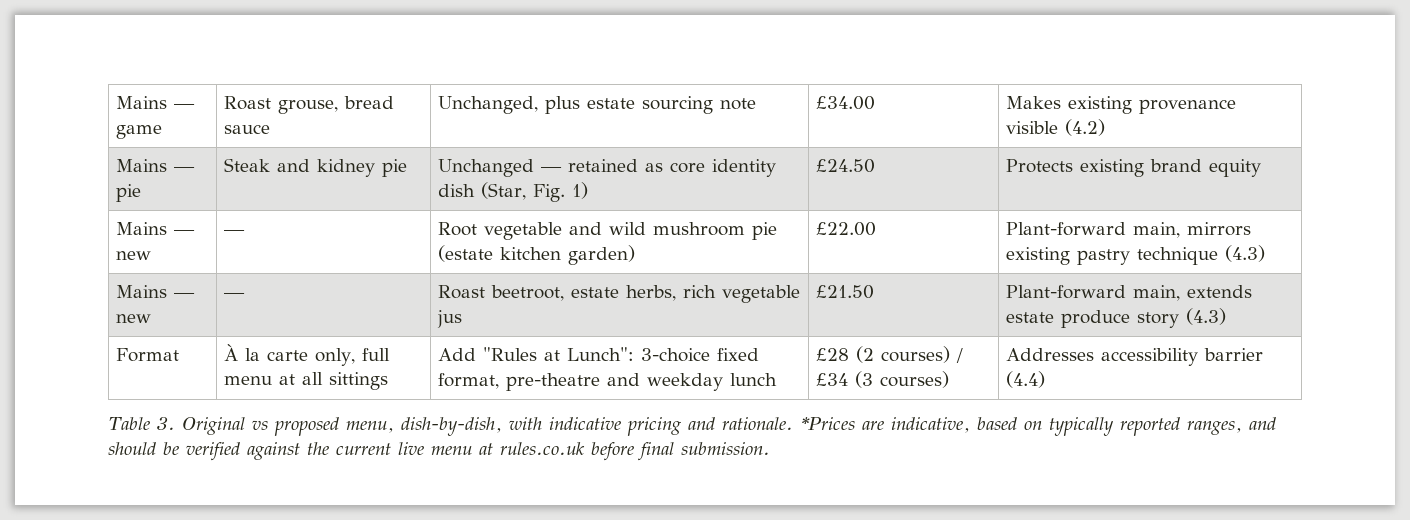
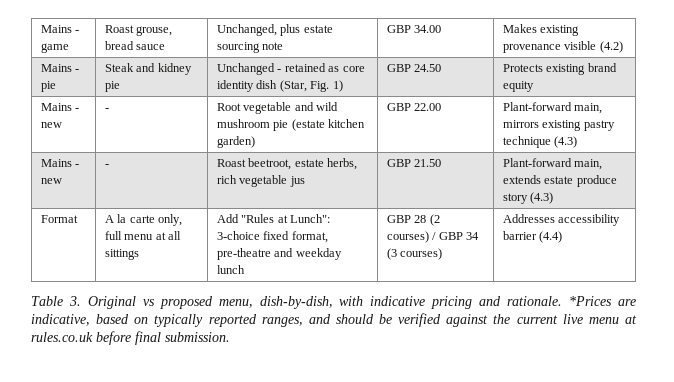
- Mains — game | Roast grouse, bread sauce | Unchanged, plus estate sourcing note | £34.00 | Makes existing provenance visible (4.2)
+ Mains - game | Roast grouse, bread sauce | Unchanged, plus estate sourcing note | GBP 34.00 | Makes existing provenance visible (4.2)
- Mains — pie | Steak and kidney pie | Unchanged — retained as core identity dish (Star, Fig. 1) | £24.50 | Protects existing brand equity
+ Mains - pie | Steak and kidney pie | Unchanged - retained as core identity dish (Star, Fig. 1) | GBP 24.50 | Protects existing brand equity
- Mains — new | — | Root vegetable and wild mushroom pie (estate kitchen garden) | £22.00 | Plant-forward main, mirrors existing pastry technique (4.3)
+ Mains - new | - | Root vegetable and wild mushroom pie (estate kitchen garden) | GBP 22.00 | Plant-forward main, mirrors existing pastry technique (4.3)
- Mains — new | — | Roast beetroot, estate herbs, rich vegetable jus | £21.50 | Plant-forward main, extends estate produce story (4.3)
+ Mains - new | - | Roast beetroot, estate herbs, rich vegetable jus | GBP 21.50 | Plant-forward main, extends estate produce story (4.3)
- Format | À la carte only, full menu at all sittings | Add "Rules at Lunch": 3-choice fixed format, pre-theatre and weekday lunch | £28 (2 courses) / £34 (3 courses) | Addresses accessibility barrier (4.4)
+ Format | A la carte only, full menu at all sittings | Add "Rules at Lunch": 3-choice fixed format, pre-theatre and weekday lunch | GBP 28 (2 courses) / GBP 34 (3 courses) | Addresses accessibility barrier (4.4)

